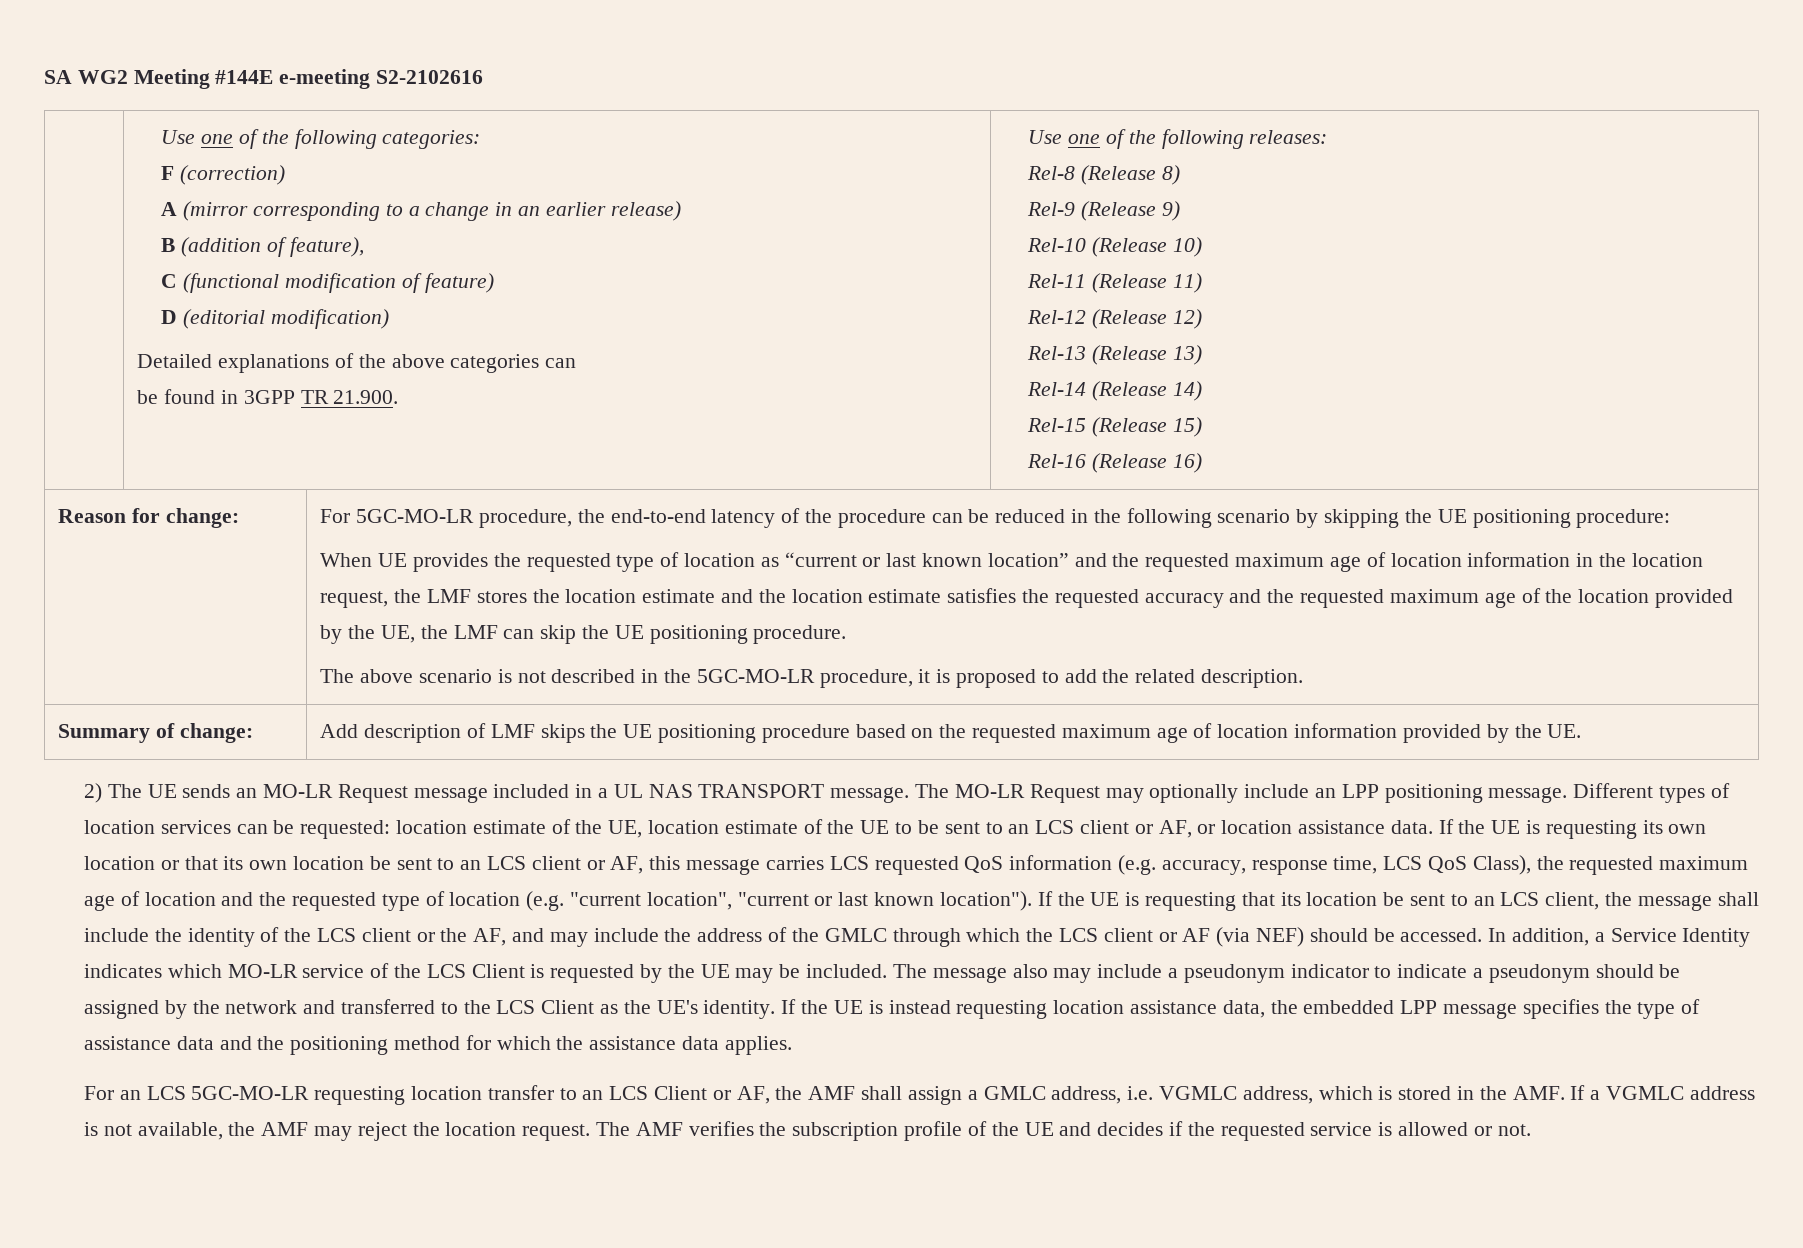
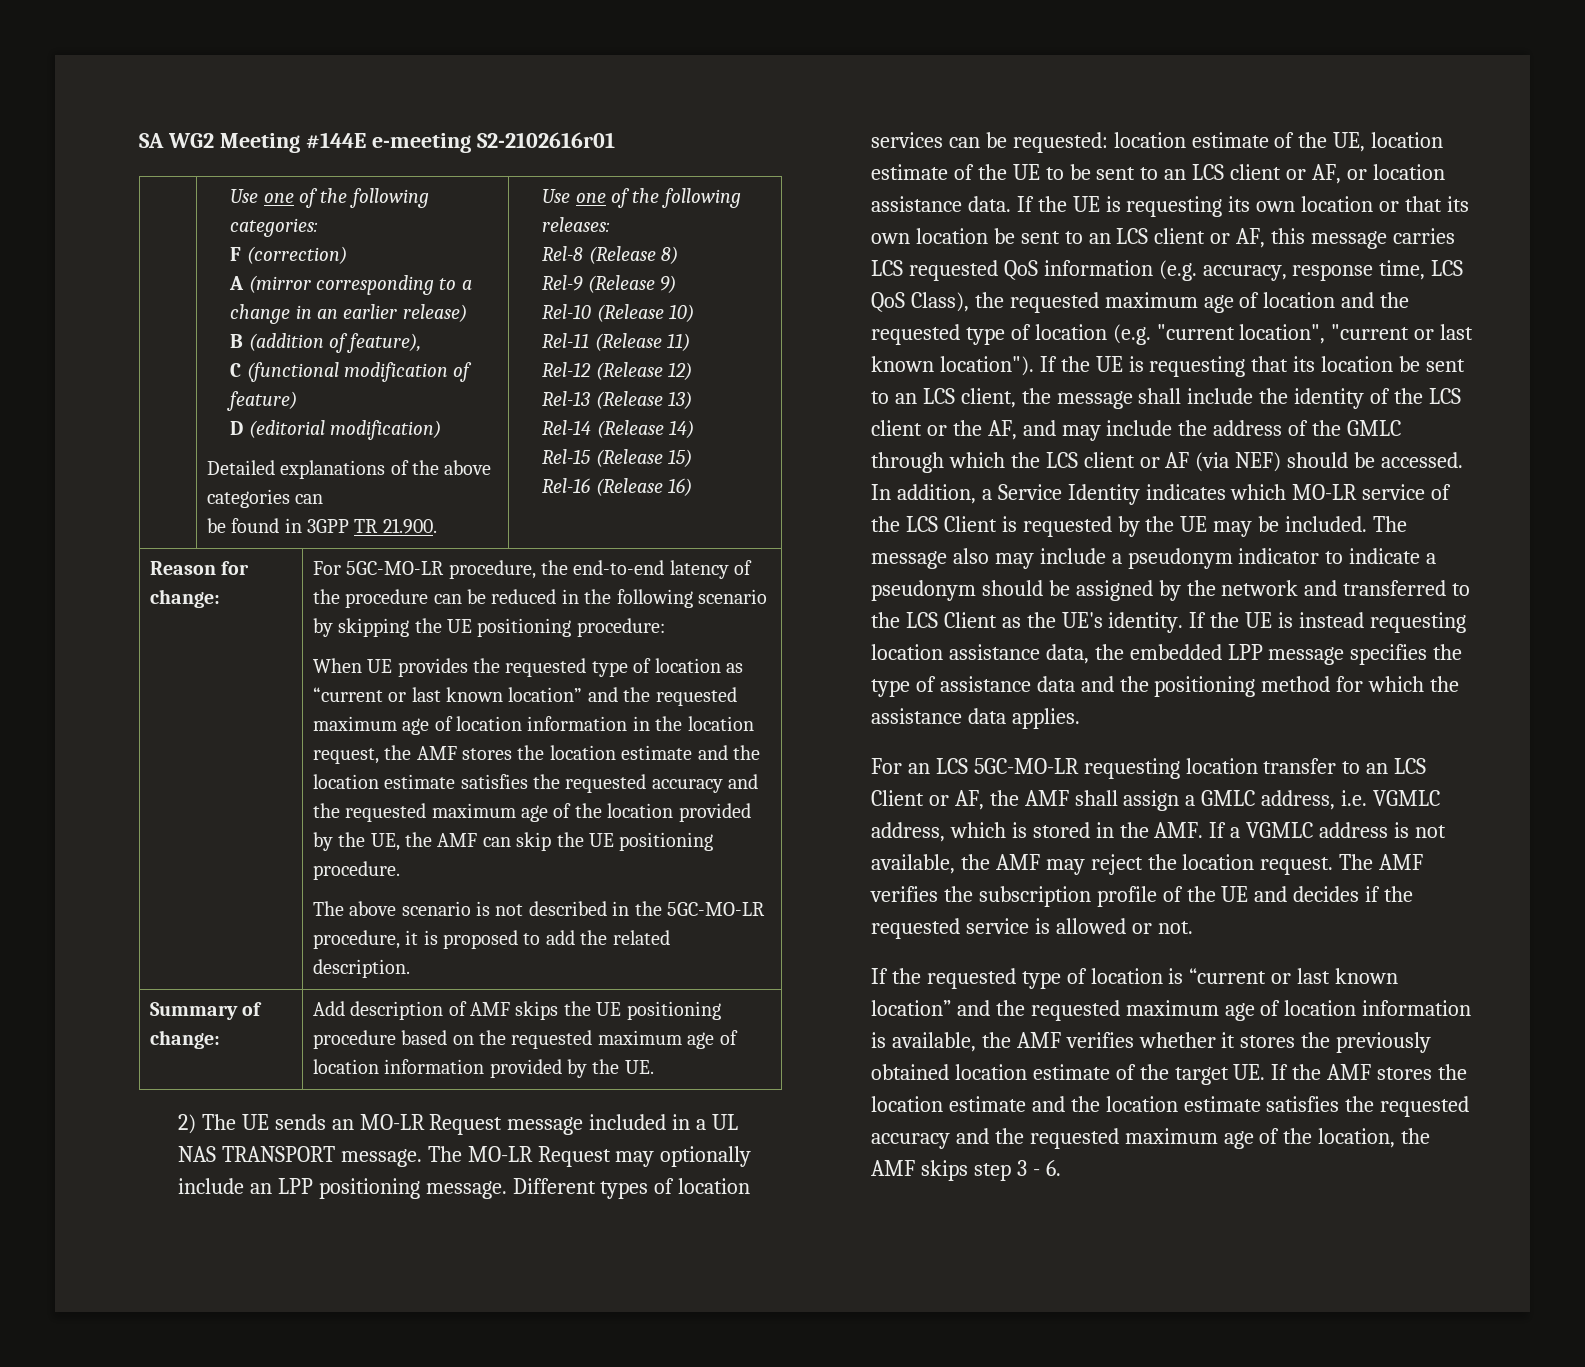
- SA WG2 Meeting #144E e-meeting S2-2102616
+ SA WG2 Meeting #144E e-meeting S2-2102616r01
- When UE provides the requested type of location as “current or last known location” and the requested maximum age of location information in the location request, the LMF stores the location estimate and the location estimate satisfies the requested accuracy and the requested maximum age of the location provided by the UE, the LMF can skip the UE positioning procedure.
+ When UE provides the requested type of location as “current or last known location” and the requested maximum age of location information in the location request, the AMF stores the location estimate and the location estimate satisfies the requested accuracy and the requested maximum age of the location provided by the UE, the AMF can skip the UE positioning procedure.
- Summary of change: | Add description of LMF skips the UE positioning procedure based on the requested maximum age of location information provided by the UE.
+ Summary of change: | Add description of AMF skips the UE positioning procedure based on the requested maximum age of location information provided by the UE.
+ If the requested type of location is “current or last known location” and the requested maximum age of location information is available, the AMF verifies whether it stores the previously obtained location estimate of the target UE. If the AMF stores the location estimate and the location estimate satisfies the requested accuracy and the requested maximum age of the location, the AMF skips step 3 - 6.

